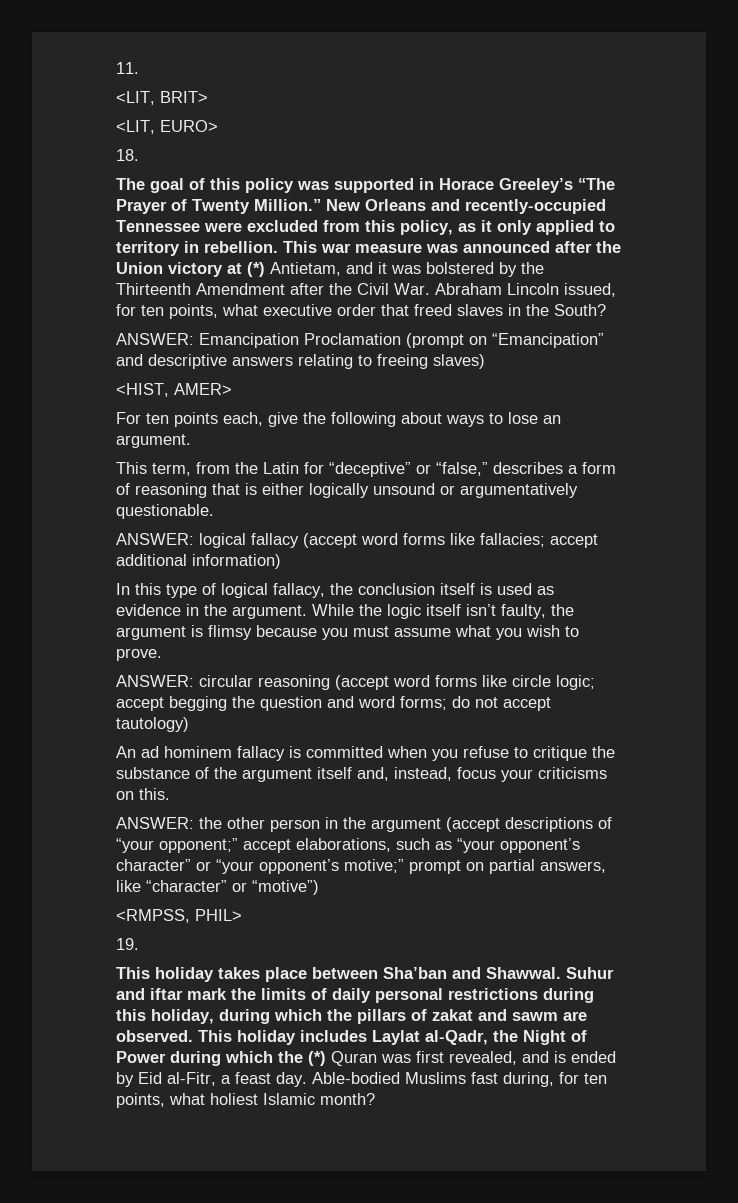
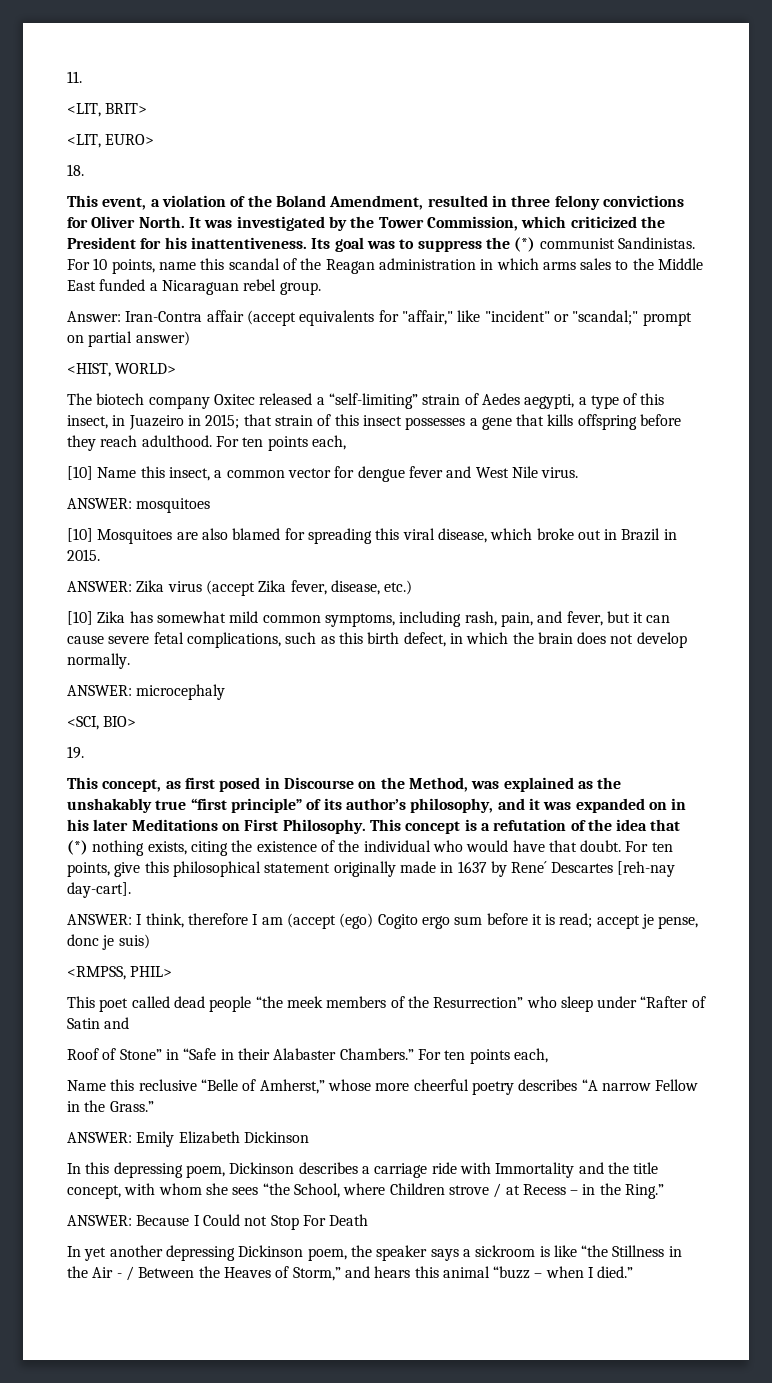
- The goal of this policy was supported in Horace Greeley’s “The Prayer of Twenty Million.” New Orleans and recently-occupied Tennessee were excluded from this policy, as it only applied to territory in rebellion. This war measure was announced after the Union victory at (*) Antietam, and it was bolstered by the Thirteenth Amendment after the Civil War. Abraham Lincoln issued, for ten points, what executive order that freed slaves in the South?
- ANSWER: Emancipation Proclamation (prompt on “Emancipation” and descriptive answers relating to freeing slaves)
- <HIST, AMER>
- For ten points each, give the following about ways to lose an argument.
- This term, from the Latin for “deceptive” or “false,” describes a form of reasoning that is either logically unsound or argumentatively questionable.
- ANSWER: logical fallacy (accept word forms like fallacies; accept additional information)
- In this type of logical fallacy, the conclusion itself is used as evidence in the argument. While the logic itself isn’t faulty, the argument is flimsy because you must assume what you wish to prove.
- ANSWER: circular reasoning (accept word forms like circle logic; accept begging the question and word forms; do not accept tautology)
- An ad hominem fallacy is committed when you refuse to critique the substance of the argument itself and, instead, focus your criticisms on this.
- ANSWER: the other person in the argument (accept descriptions of “your opponent;” accept elaborations, such as “your opponent’s character” or “your opponent’s motive;” prompt on partial answers, like “character” or “motive”)
+ This event, a violation of the Boland Amendment, resulted in three felony convictions for Oliver North. It was investigated by the Tower Commission, which criticized the President for his inattentiveness. Its goal was to suppress the (*) communist Sandinistas. For 10 points, name this scandal of the Reagan administration in which arms sales to the Middle East funded a Nicaraguan rebel group.
+ Answer: Iran-Contra affair (accept equivalents for "affair," like "incident" or "scandal;" prompt on partial answer)
+ <HIST, WORLD>
+ The biotech company Oxitec released a “self-limiting” strain of Aedes aegypti, a type of this insect, in Juazeiro in 2015; that strain of this insect possesses a gene that kills offspring before they reach adulthood. For ten points each,
+ [10] Name this insect, a common vector for dengue fever and West Nile virus.
+ ANSWER: mosquitoes
+ [10] Mosquitoes are also blamed for spreading this viral disease, which broke out in Brazil in 2015.
+ ANSWER: Zika virus (accept Zika fever, disease, etc.)
+ [10] Zika has somewhat mild common symptoms, including rash, pain, and fever, but it can cause severe fetal complications, such as this birth defect, in which the brain does not develop normally.
+ ANSWER: microcephaly
+ <SCI, BIO>
+ 19.
+ This concept, as first posed in Discourse on the Method, was explained as the unshakably true “first principle” of its author’s philosophy, and it was expanded on in his later Meditations on First Philosophy. This concept is a refutation of the idea that (*) nothing exists, citing the existence of the individual who would have that doubt. For ten points, give this philosophical statement originally made in 1637 by Rene´ Descartes [reh-nay day-cart].
+ ANSWER: I think, therefore I am (accept (ego) Cogito ergo sum before it is read; accept je pense, donc je suis)
  <RMPSS, PHIL>
- 19.
- This holiday takes place between Sha’ban and Shawwal. Suhur and iftar mark the limits of daily personal restrictions during this holiday, during which the pillars of zakat and sawm are observed. This holiday includes Laylat al-Qadr, the Night of Power during which the (*) Quran was first revealed, and is ended by Eid al-Fitr, a feast day. Able-bodied Muslims fast during, for ten points, what holiest Islamic month?
+ This poet called dead people “the meek members of the Resurrection” who sleep under “Rafter of Satin and
+ Roof of Stone” in “Safe in their Alabaster Chambers.” For ten points each,
+ Name this reclusive “Belle of Amherst,” whose more cheerful poetry describes “A narrow Fellow in the Grass.”
+ ANSWER: Emily Elizabeth Dickinson
+ In this depressing poem, Dickinson describes a carriage ride with Immortality and the title concept, with whom she sees “the School, where Children strove / at Recess – in the Ring.”
+ ANSWER: Because I Could not Stop For Death
+ In yet another depressing Dickinson poem, the speaker says a sickroom is like “the Stillness in the Air - / Between the Heaves of Storm,” and hears this animal “buzz – when I died.”

